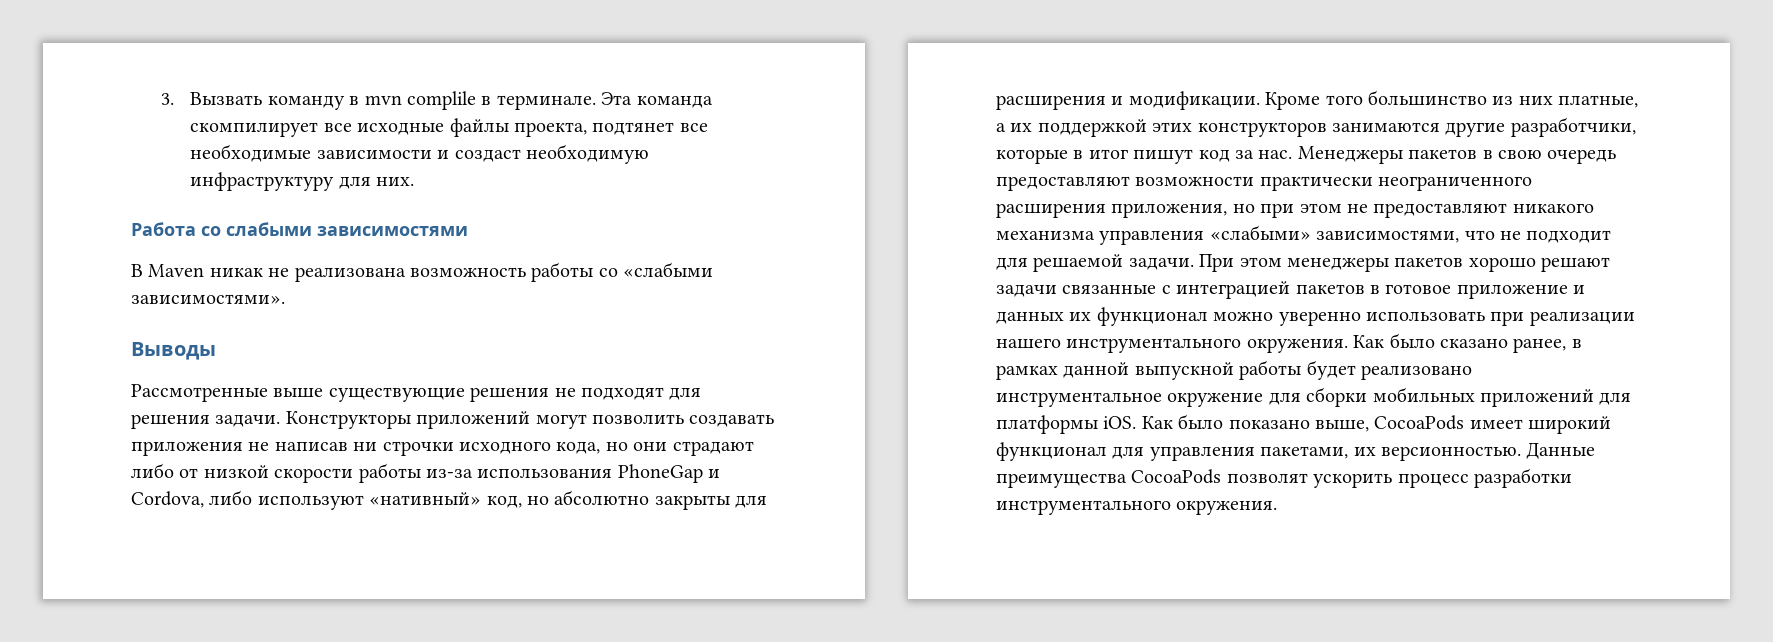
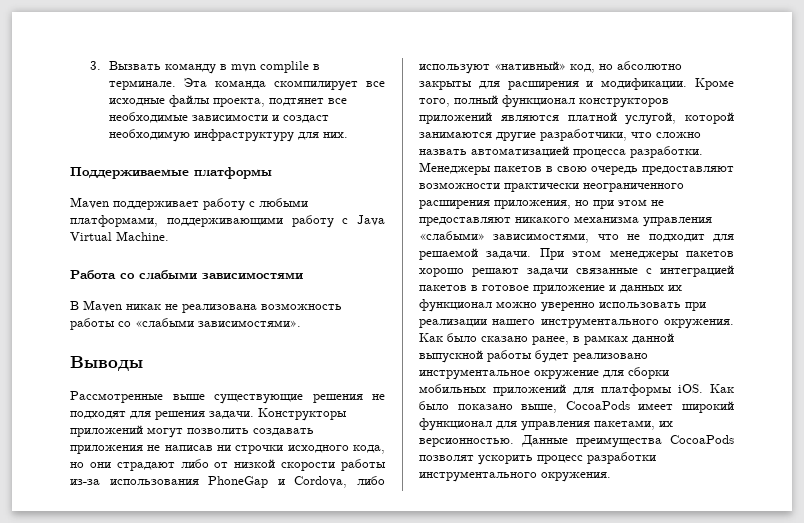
+ Поддерживаемые платформы
+ Maven поддерживает работу с любыми платформами, поддерживающими работу с Java Virtual Machine.
- Кроме того большинство из них платные, а их поддержкой этих конструкторов занимаются другие разработчики, которые в итог пишут код за нас.
+ Кроме того, полный функционал конструкторов приложений являются платной услугой, которой занимаются другие разработчики, что сложно назвать автоматизацией процесса разработки.

